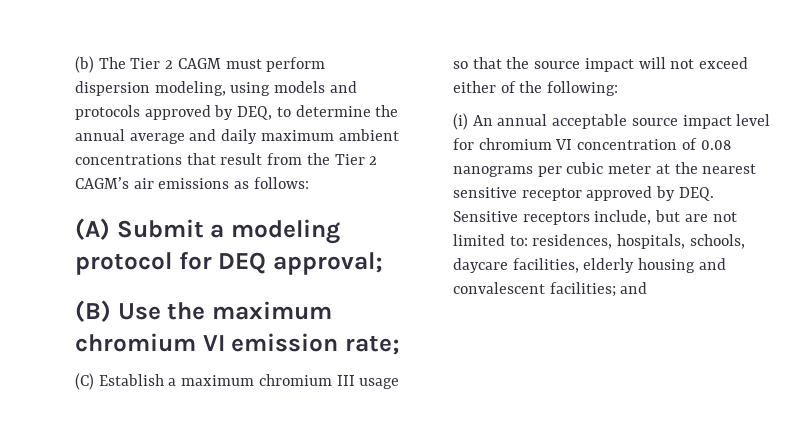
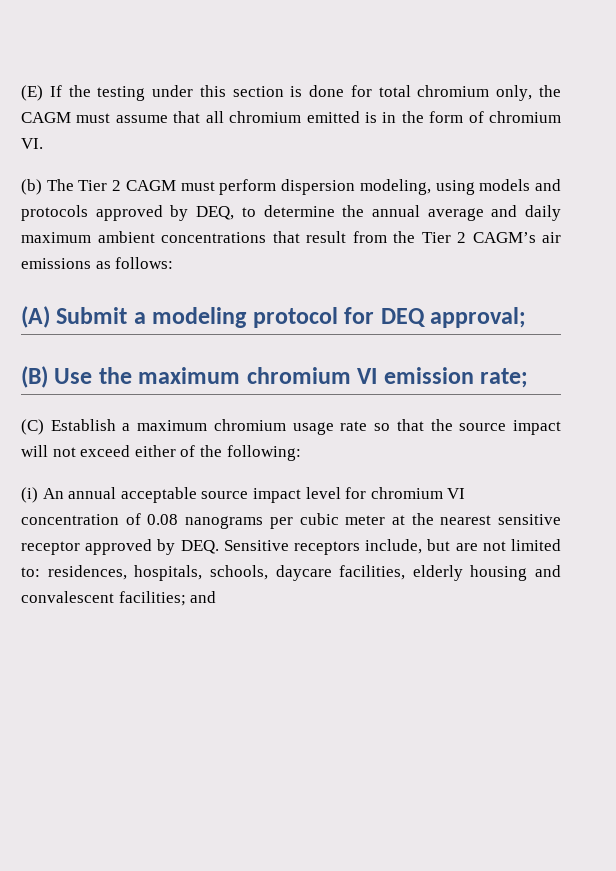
+ (E) If the testing under this section is done for total chromium only, the CAGM must assume that all chromium emitted is in the form of chromium VI.
- (C) Establish a maximum chromium III usage so that the source impact will not exceed either of the following:
+ (C) Establish a maximum chromium usage rate so that the source impact will not exceed either of the following:

